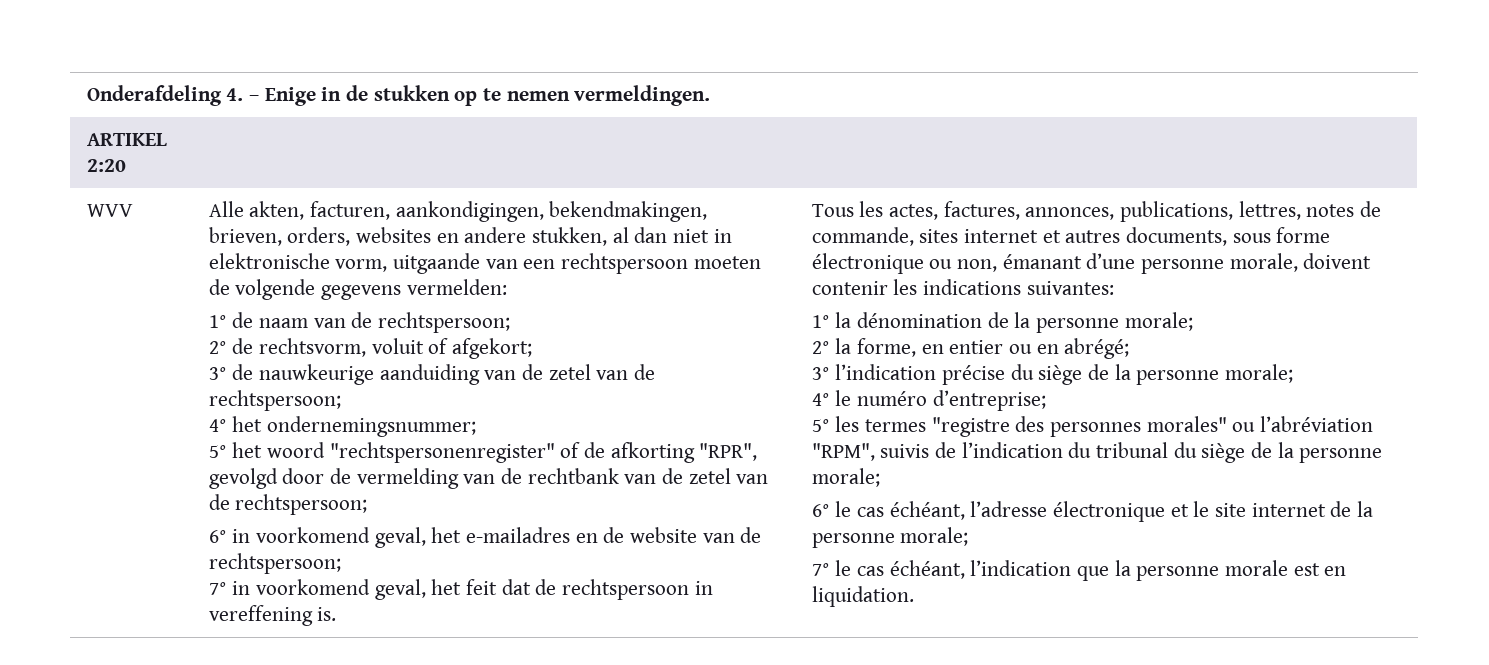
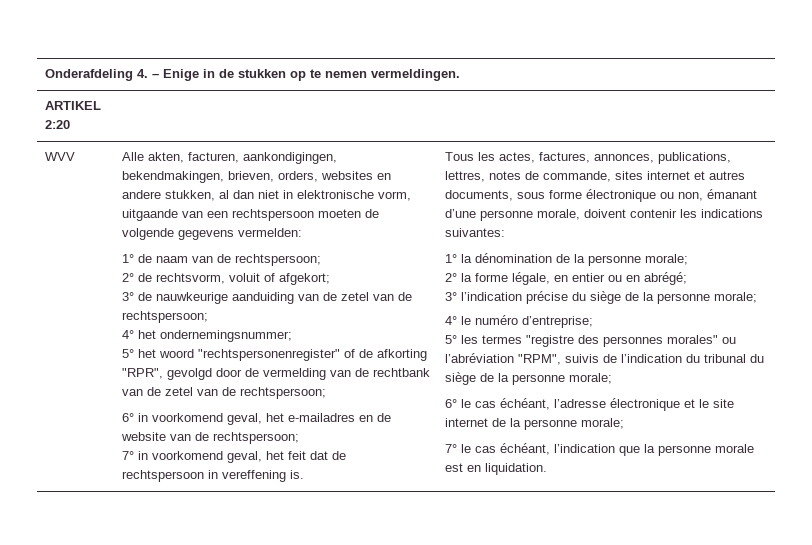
- 2° la forme, en entier ou en abrégé;
+ 2° la forme légale, en entier ou en abrégé;

